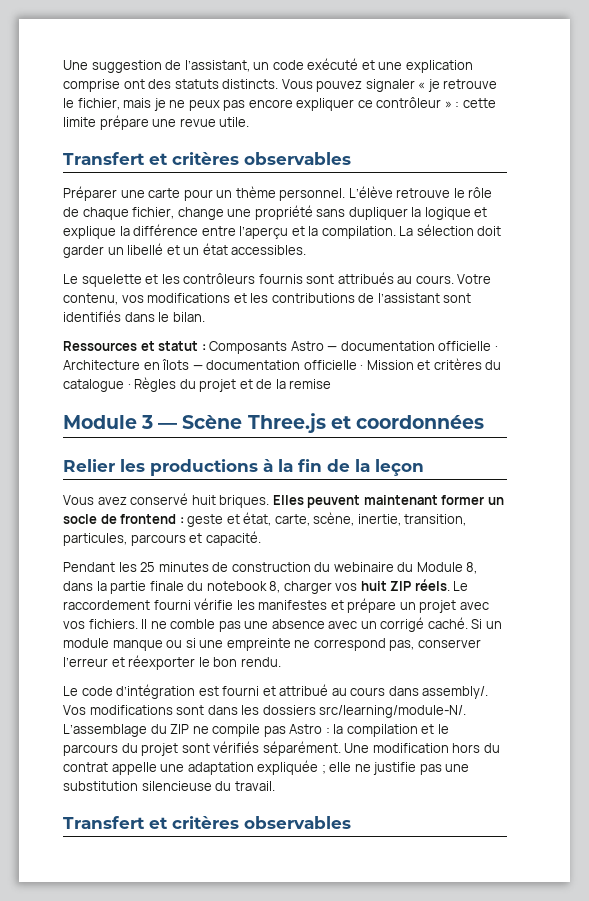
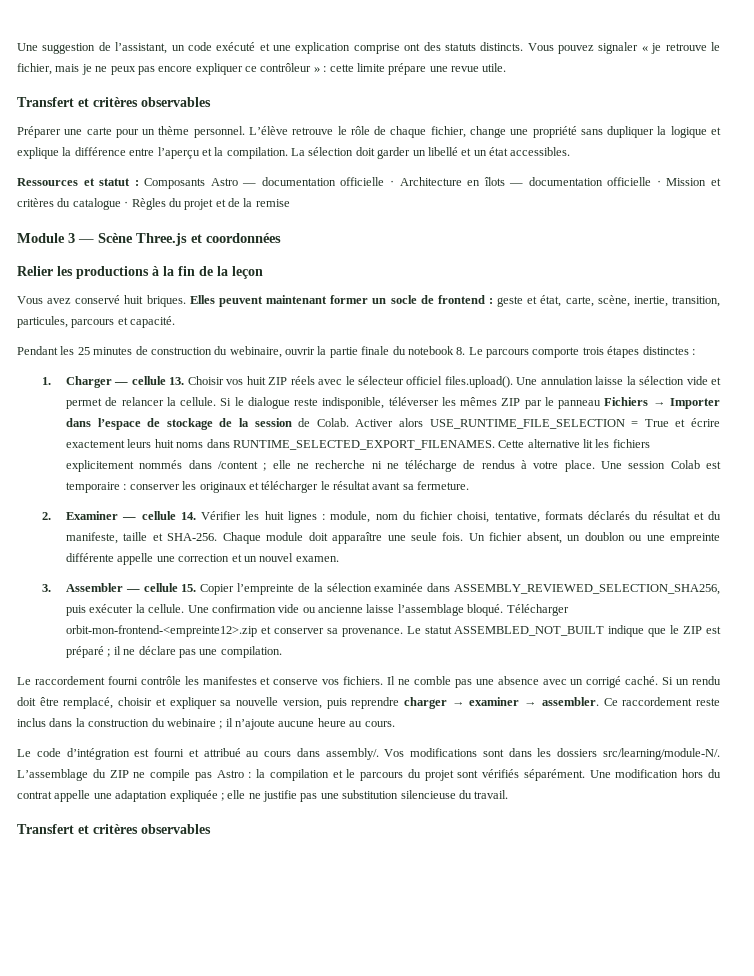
- Le squelette et les contrôleurs fournis sont attribués au cours. Votre contenu, vos modifications et les contributions de l’assistant sont identifiés dans le bilan.
- Pendant les 25 minutes de construction du webinaire du Module 8, dans la partie finale du notebook 8, charger vos huit ZIP réels. Le raccordement fourni vérifie les manifestes et prépare un projet avec vos fichiers.
+ Pendant les 25 minutes de construction du webinaire, ouvrir la partie finale du notebook 8. Le parcours comporte trois étapes distinctes :
+ 1. Charger — cellule 13. Choisir vos huit ZIP réels avec le sélecteur officiel files.upload(). Une annulation laisse la sélection vide et permet de relancer la cellule. Si le dialogue reste indisponible, téléverser les mêmes ZIP par le panneau Fichiers → Importer dans l’espace de stockage de la session de Colab. Activer alors USE_RUNTIME_FILE_SELECTION = True et écrire exactement leurs huit noms dans RUNTIME_SELECTED_EXPORT_FILENAMES. Cette alternative lit les fichiers explicitement nommés dans /content ; elle ne recherche ni ne télécharge de rendus à votre place. Une session Colab est temporaire : conserver les originaux et télécharger le résultat avant sa fermeture.
+ 2. Examiner — cellule 14. Vérifier les huit lignes : module, nom du fichier choisi, tentative, formats déclarés du résultat et du manifeste, taille et SHA-256. Chaque module doit apparaître une seule fois. Un fichier absent, un doublon ou une empreinte différente appelle une correction et un nouvel examen.
+ 3. Assembler — cellule 15. Copier l’empreinte de la sélection examinée dans ASSEMBLY_REVIEWED_SELECTION_SHA256, puis exécuter la cellule. Une confirmation vide ou ancienne laisse l’assemblage bloqué. Télécharger orbit-mon-frontend-<empreinte12>.zip et conserver sa provenance. Le statut ASSEMBLED_NOT_BUILT indique que le ZIP est préparé ; il ne déclare pas une compilation.
+ Le raccordement fourni contrôle les manifestes et conserve vos fichiers.
- Si un module manque ou si une empreinte ne correspond pas, conserver l’erreur et réexporter le bon rendu.
+ Si un rendu doit être remplacé, choisir et expliquer sa nouvelle version, puis reprendre charger → examiner → assembler. Ce raccordement reste inclus dans la construction du webinaire ; il n’ajoute aucune heure au cours.

